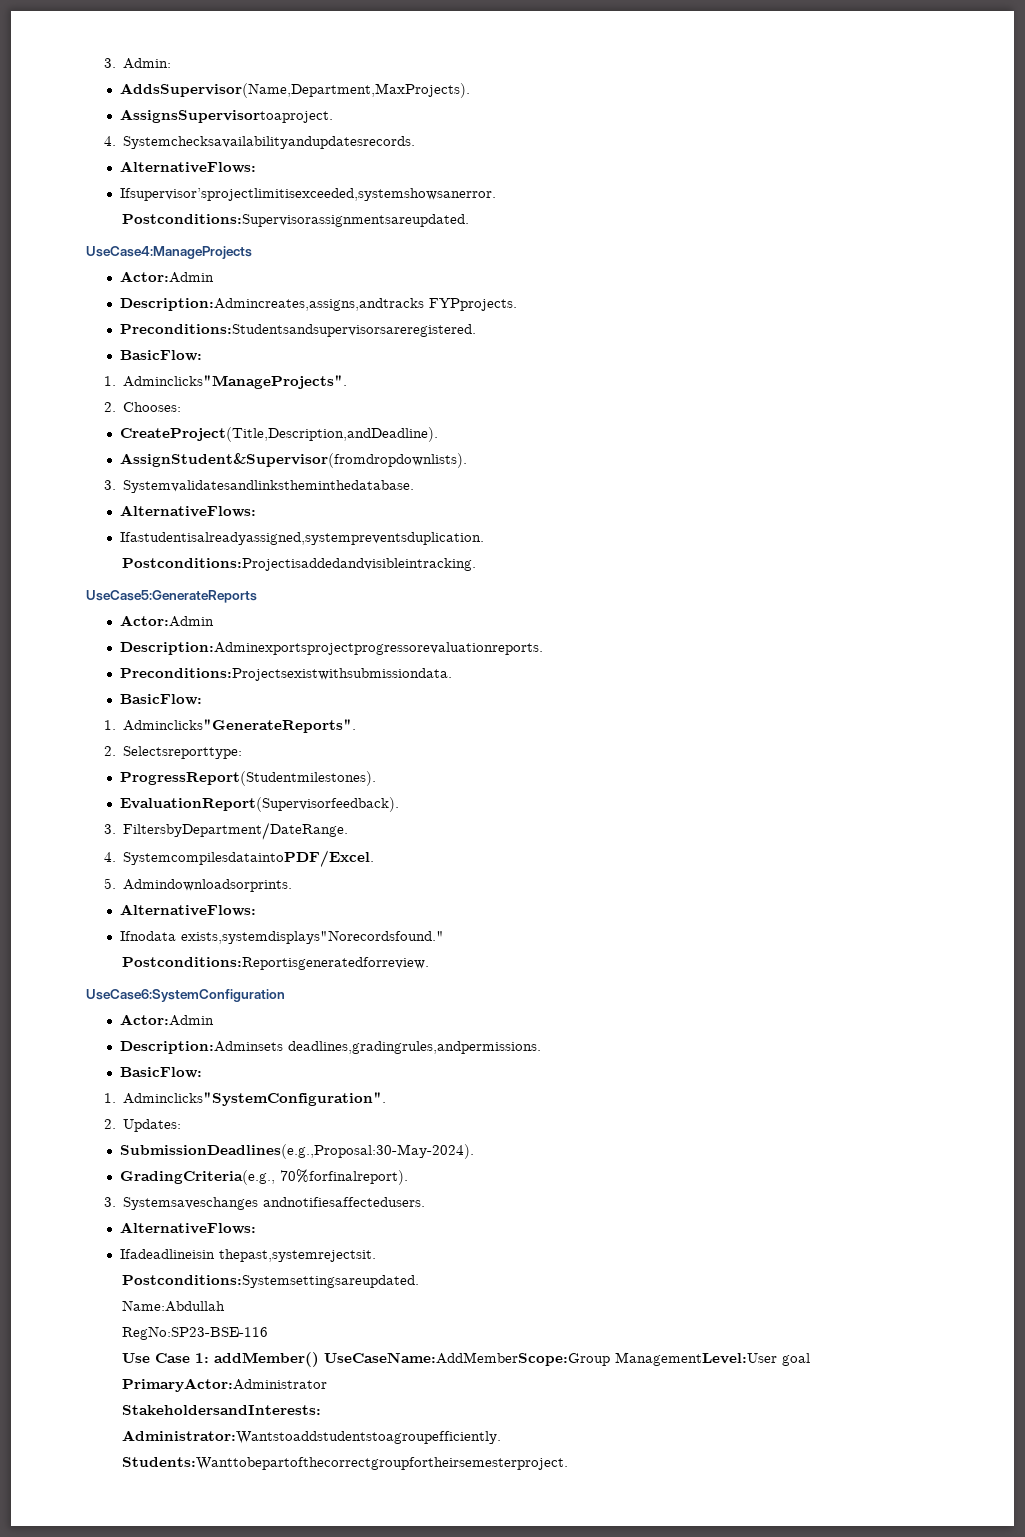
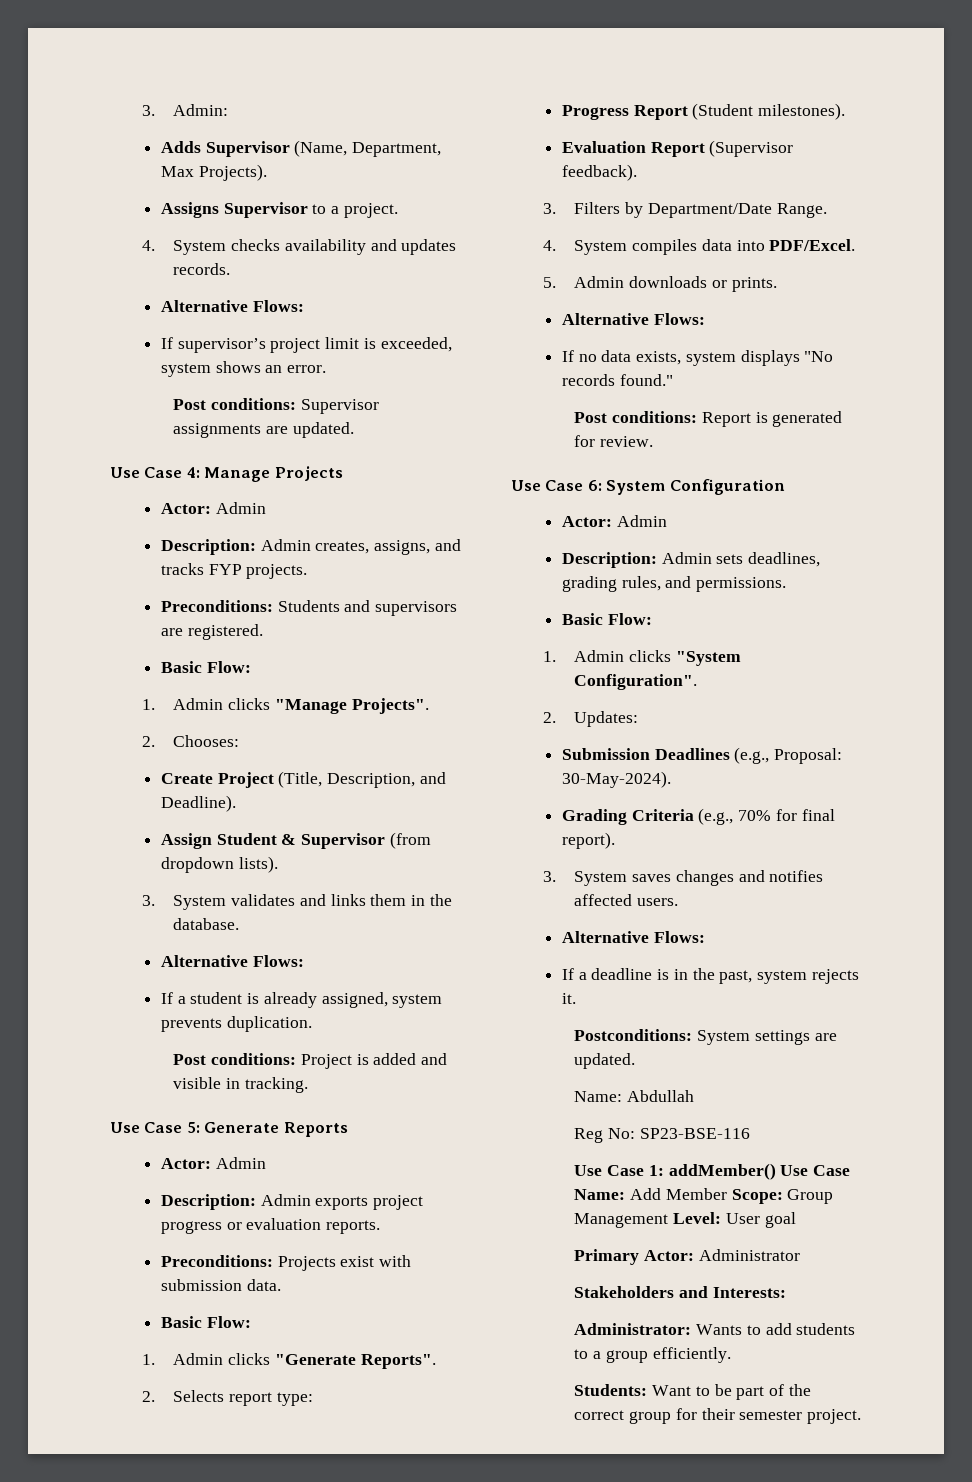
- AddsSupervisor(Name,Department,MaxProjects).
- AssignsSupervisortoaproject.
- 4. Systemchecksavailabilityandupdatesrecords.
- AlternativeFlows:
- Ifsupervisor’sprojectlimitisexceeded,systemshowsanerror.
- Postconditions:Supervisorassignmentsareupdated.
- UseCase4:ManageProjects
- Actor:Admin
- Description:Admincreates,assigns,andtracks FYPprojects.
- Preconditions:Studentsandsupervisorsareregistered.
- BasicFlow:
- 1. Adminclicks"ManageProjects".
+ Adds Supervisor (Name, Department, Max Projects).
+ Assigns Supervisor to a project.
+ 4. System checks availability and updates records.
+ Alternative Flows:
+ If supervisor’s project limit is exceeded, system shows an error.
+ Post conditions: Supervisor assignments are updated.
+ Use Case 4: Manage Projects
+ Actor: Admin
+ Description: Admin creates, assigns, and tracks FYP projects.
+ Preconditions: Students and supervisors are registered.
+ Basic Flow:
+ 1. Admin clicks "Manage Projects".
  2. Chooses:
- CreateProject(Title,Description,andDeadline).
- AssignStudent&Supervisor(fromdropdownlists).
- 3. Systemvalidatesandlinkstheminthedatabase.
- AlternativeFlows:
- Ifastudentisalreadyassigned,systempreventsduplication.
- Postconditions:Projectisaddedandvisibleintracking.
- UseCase5:GenerateReports
- Actor:Admin
- Description:Adminexportsprojectprogressorevaluationreports.
- Preconditions:Projectsexistwithsubmissiondata.
- BasicFlow:
- 1. Adminclicks"GenerateReports".
- 2. Selectsreporttype:
- ProgressReport(Studentmilestones).
- EvaluationReport(Supervisorfeedback).
- 3. FiltersbyDepartment/DateRange.
- 4. SystemcompilesdataintoPDF/Excel.
- 5. Admindownloadsorprints.
- AlternativeFlows:
- Ifnodata exists,systemdisplays"Norecordsfound."
- Postconditions:Reportisgeneratedforreview.
- UseCase6:SystemConfiguration
- Actor:Admin
- Description:Adminsets deadlines,gradingrules,andpermissions.
- BasicFlow:
- 1. Adminclicks"SystemConfiguration".
+ Create Project (Title, Description, and Deadline).
+ Assign Student & Supervisor (from dropdown lists).
+ 3. System validates and links them in the database.
+ Alternative Flows:
+ If a student is already assigned, system prevents duplication.
+ Post conditions: Project is added and visible in tracking.
+ Use Case 5: Generate Reports
+ Actor: Admin
+ Description: Admin exports project progress or evaluation reports.
+ Preconditions: Projects exist with submission data.
+ Basic Flow:
+ 1. Admin clicks "Generate Reports".
+ 2. Selects report type:
+ Progress Report (Student milestones).
+ Evaluation Report (Supervisor feedback).
+ 3. Filters by Department/Date Range.
+ 4. System compiles data into PDF/Excel.
+ 5. Admin downloads or prints.
+ Alternative Flows:
+ If no data exists, system displays "No records found."
+ Post conditions: Report is generated for review.
+ Use Case 6: System Configuration
+ Actor: Admin
+ Description: Admin sets deadlines, grading rules, and permissions.
+ Basic Flow:
+ 1. Admin clicks "System Configuration".
  2. Updates:
- SubmissionDeadlines(e.g.,Proposal:30-May-2024).
- GradingCriteria(e.g., 70%forfinalreport).
- 3. Systemsaveschanges andnotifiesaffectedusers.
- AlternativeFlows:
- Ifadeadlineisin thepast,systemrejectsit.
- Postconditions:Systemsettingsareupdated.
- Name:Abdullah
- RegNo:SP23-BSE-116
- Use Case 1: addMember() UseCaseName:AddMemberScope:Group ManagementLevel:User goal
- PrimaryActor:Administrator
- StakeholdersandInterests:
- Administrator:Wantstoaddstudentstoagroupefficiently.
- Students:Wanttobepartofthecorrectgroupfortheirsemesterproject.
+ Submission Deadlines (e.g., Proposal: 30-May-2024).
+ Grading Criteria (e.g., 70% for final report).
+ 3. System saves changes and notifies affected users.
+ Alternative Flows:
+ If a deadline is in the past, system rejects it.
+ Postconditions: System settings are updated.
+ Name: Abdullah
+ Reg No: SP23-BSE-116
+ Use Case 1: addMember() Use Case Name: Add Member Scope: Group Management Level: User goal
+ Primary Actor: Administrator
+ Stakeholders and Interests:
+ Administrator: Wants to add students to a group efficiently.
+ Students: Want to be part of the correct group for their semester project.

